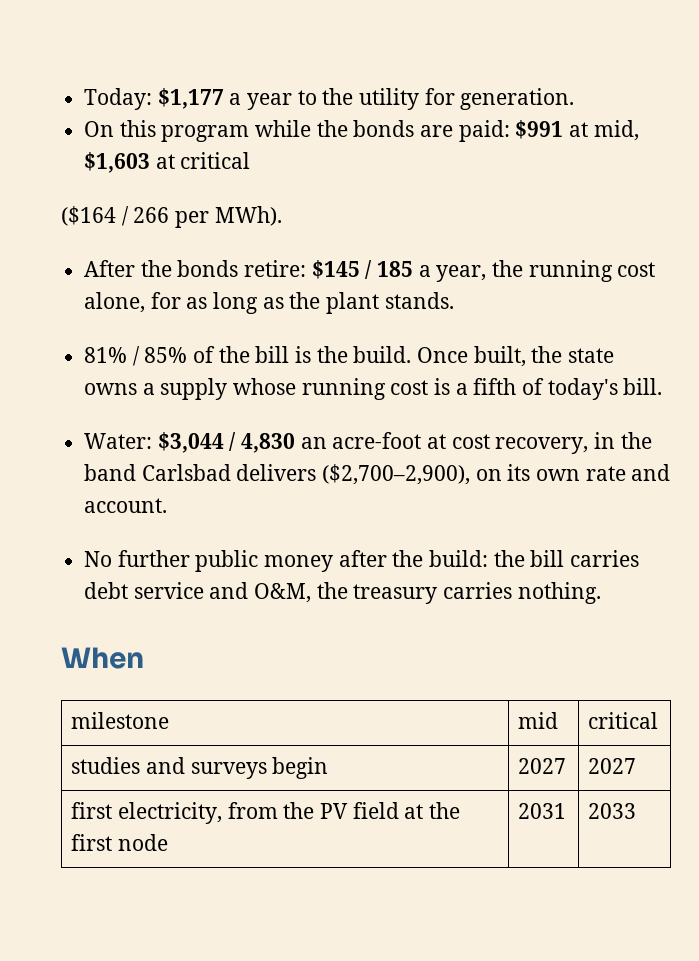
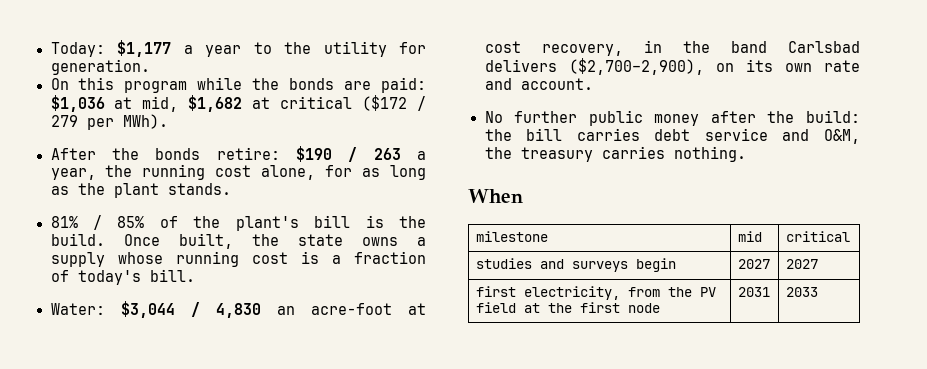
- On this program while the bonds are paid: $991 at mid, $1,603 at critical
- ($164 / 266 per MWh).
+ On this program while the bonds are paid: $1,036 at mid, $1,682 at critical ($172 / 279 per MWh).
- After the bonds retire: $145 / 185 a year, the running cost alone, for as long as the plant stands.
+ After the bonds retire: $190 / 263 a year, the running cost alone, for as long as the plant stands.
- 81% / 85% of the bill is the build.
+ 81% / 85% of the plant's bill is the build.
- Once built, the state owns a supply whose running cost is a fifth of today's bill.
+ Once built, the state owns a supply whose running cost is a fraction of today's bill.

